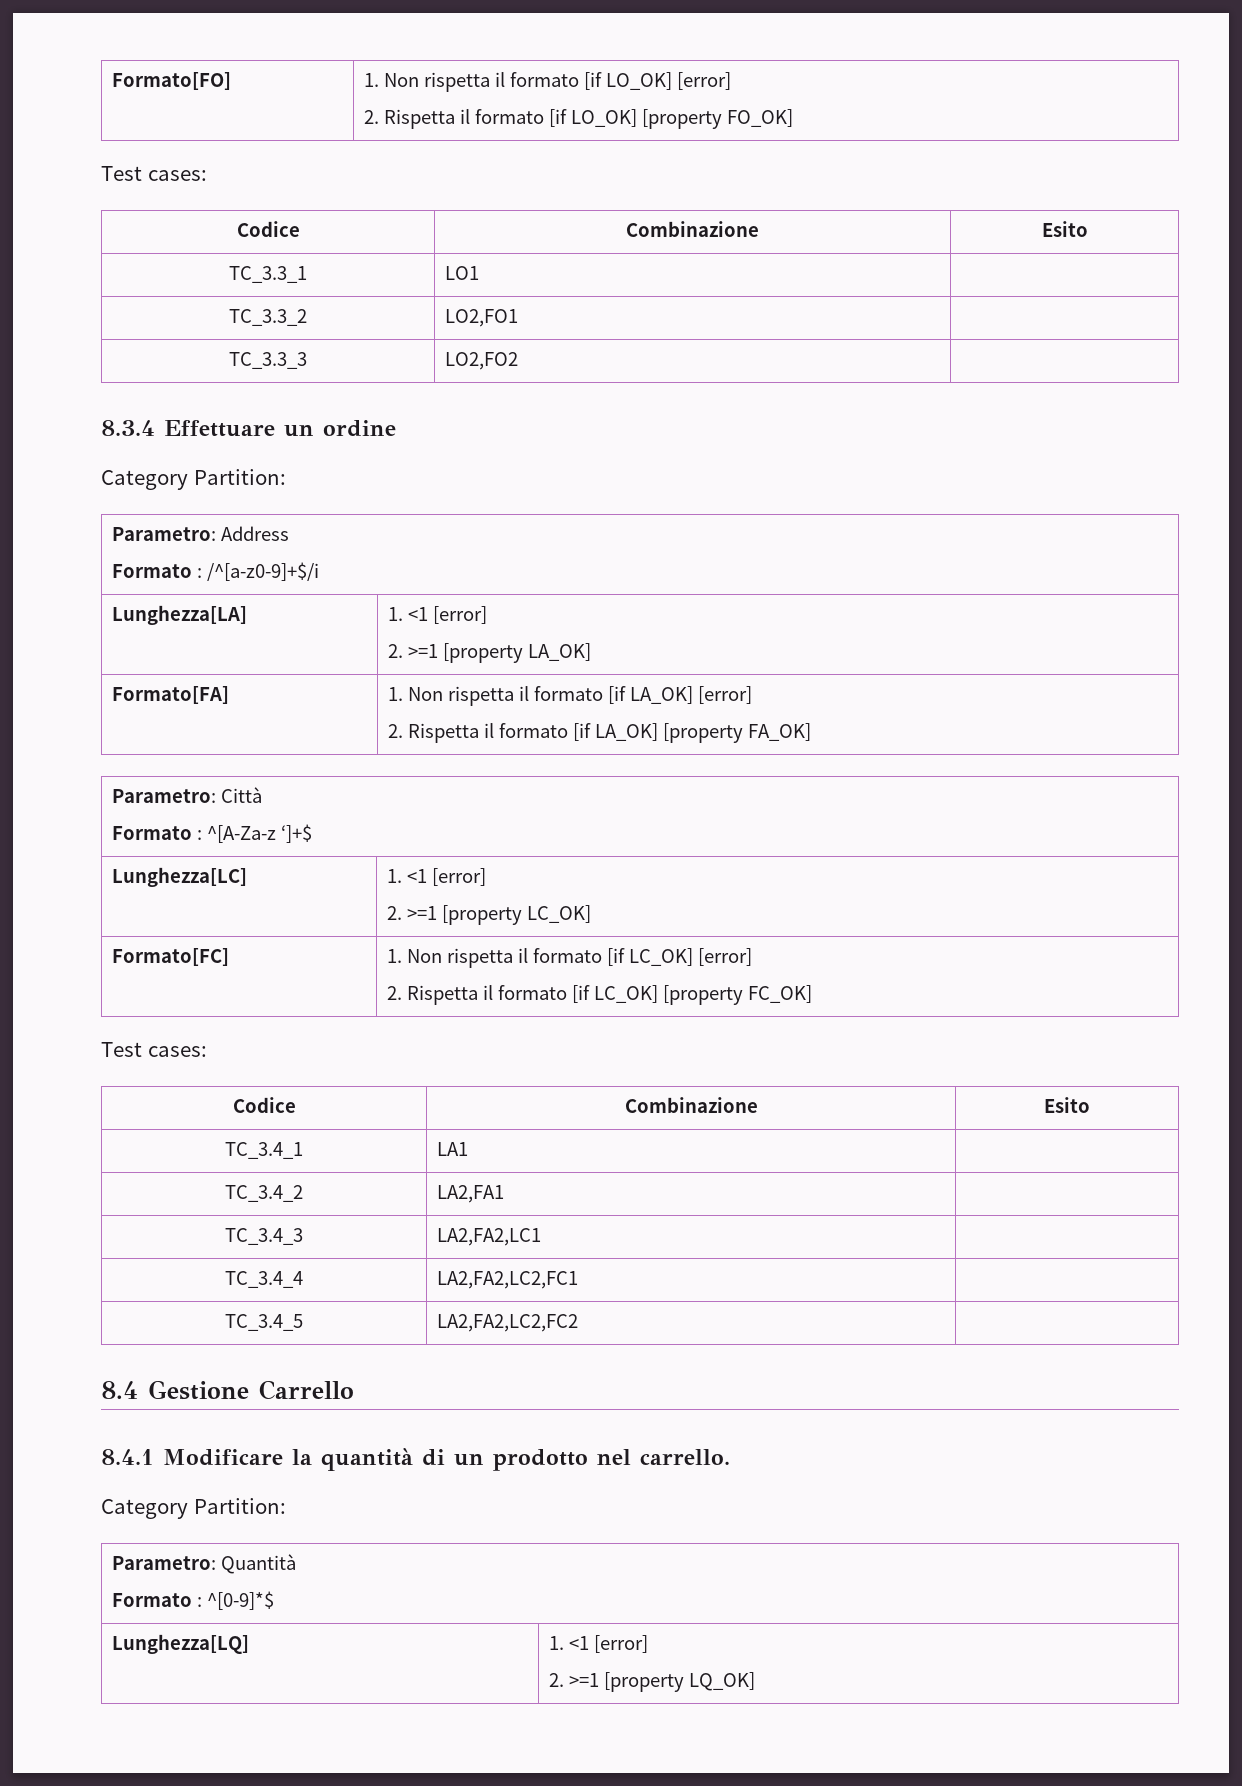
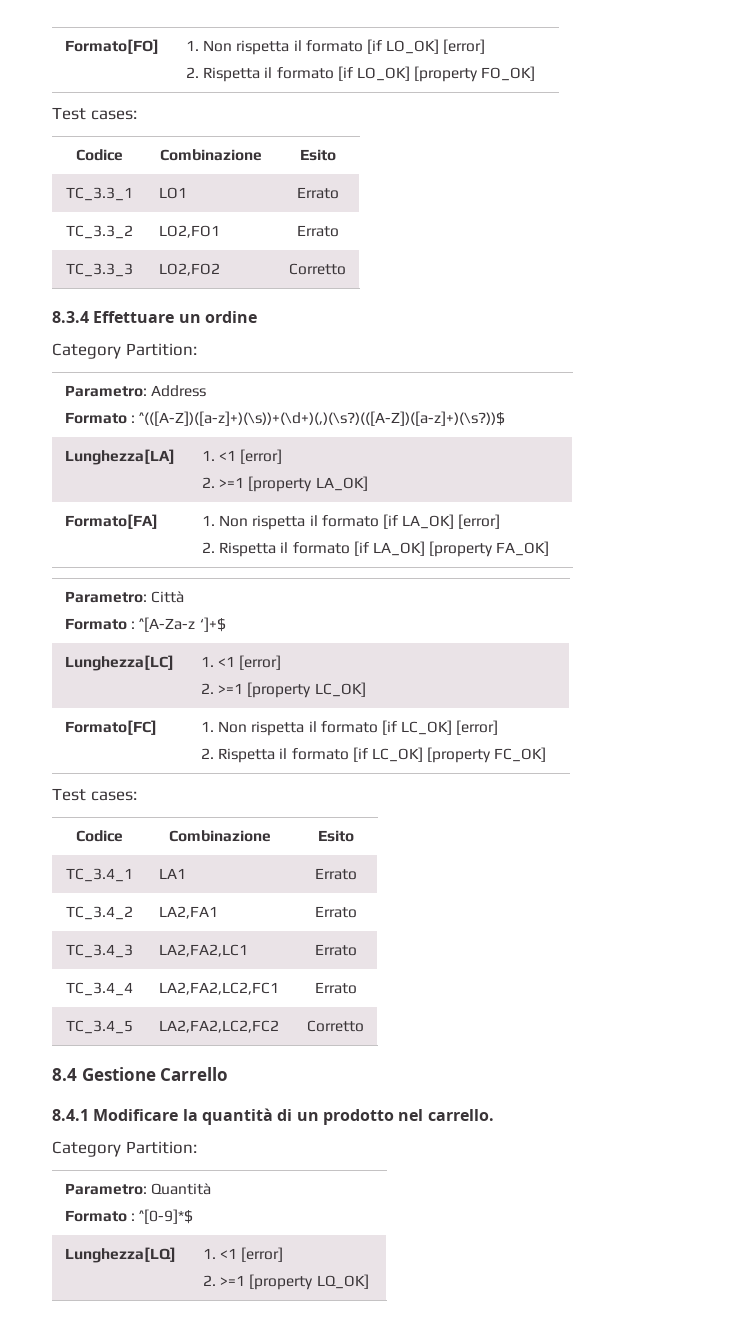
- TC_3.3_1 | LO1 |
+ TC_3.3_1 | LO1 | Errato
- TC_3.3_2 | LO2,FO1 |
+ TC_3.3_2 | LO2,FO1 | Errato
- TC_3.3_3 | LO2,FO2 |
+ TC_3.3_3 | LO2,FO2 | Corretto
  Parametro: Address
- Formato : /^[a-z0-9]+$/i
+ Formato : ^(([A-Z])([a-z]+)(\s))+(\d+)(,)(\s?)(([A-Z])([a-z]+)(\s?))$
- TC_3.4_1 | LA1 |
+ TC_3.4_1 | LA1 | Errato
- TC_3.4_2 | LA2,FA1 |
+ TC_3.4_2 | LA2,FA1 | Errato
- TC_3.4_3 | LA2,FA2,LC1 |
+ TC_3.4_3 | LA2,FA2,LC1 | Errato
- TC_3.4_4 | LA2,FA2,LC2,FC1 |
+ TC_3.4_4 | LA2,FA2,LC2,FC1 | Errato
- TC_3.4_5 | LA2,FA2,LC2,FC2 |
+ TC_3.4_5 | LA2,FA2,LC2,FC2 | Corretto

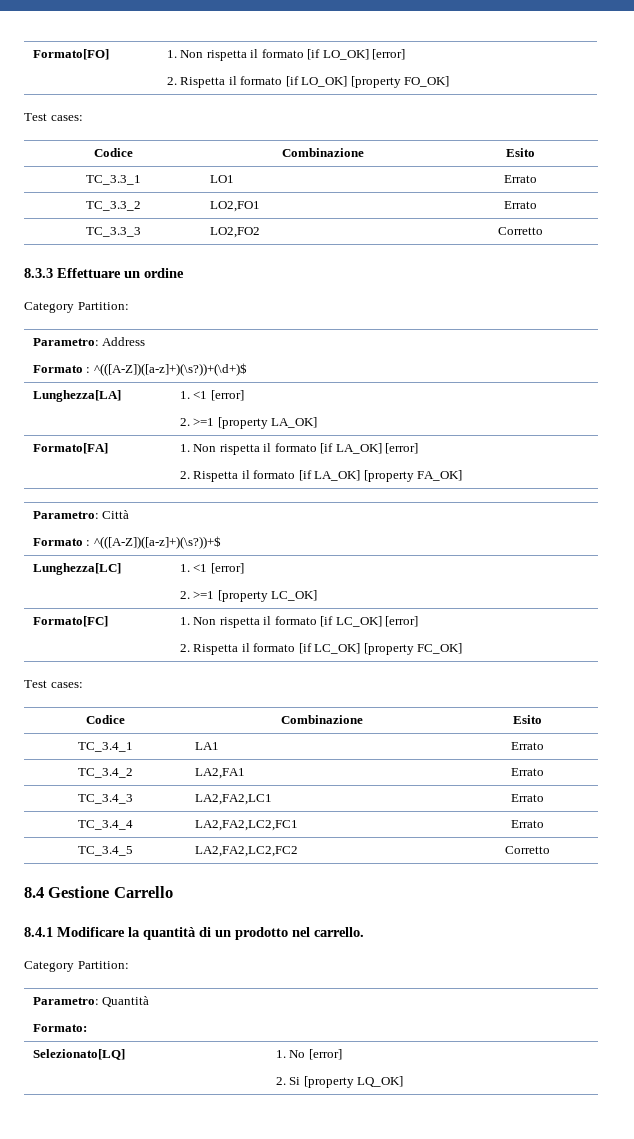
- 8.3.4 Effettuare un ordine
+ 8.3.3 Effettuare un ordine
  Parametro: Address
- Formato : ^(([A-Z])([a-z]+)(\s))+(\d+)(,)(\s?)(([A-Z])([a-z]+)(\s?))$
+ Formato : ^(([A-Z])([a-z]+)(\s?))+(\d+)$
  Parametro: Città
- Formato : ^[A-Za-z ‘]+$
+ Formato : ^(([A-Z])([a-z]+)(\s?))+$
  Parametro: Quantità
- Formato : ^[0-9]*$
- Lunghezza[LQ] | 1. <1 [error]
- 2. >=1 [property LQ_OK]
+ Formato:
+ Selezionato[LQ] | 1. No [error]
+ 2. Si [property LQ_OK]

